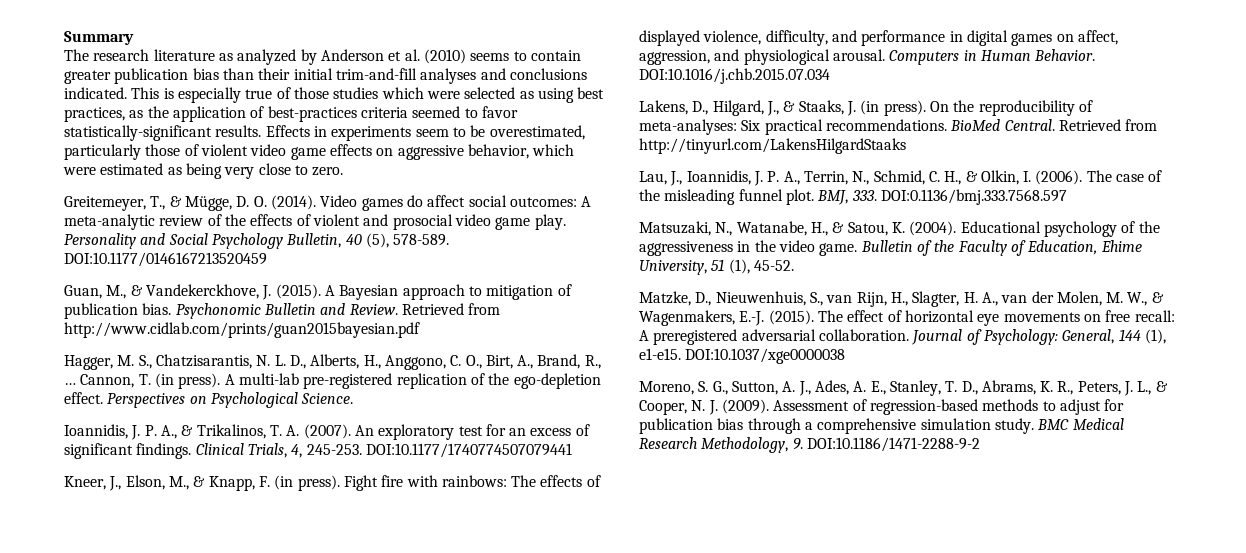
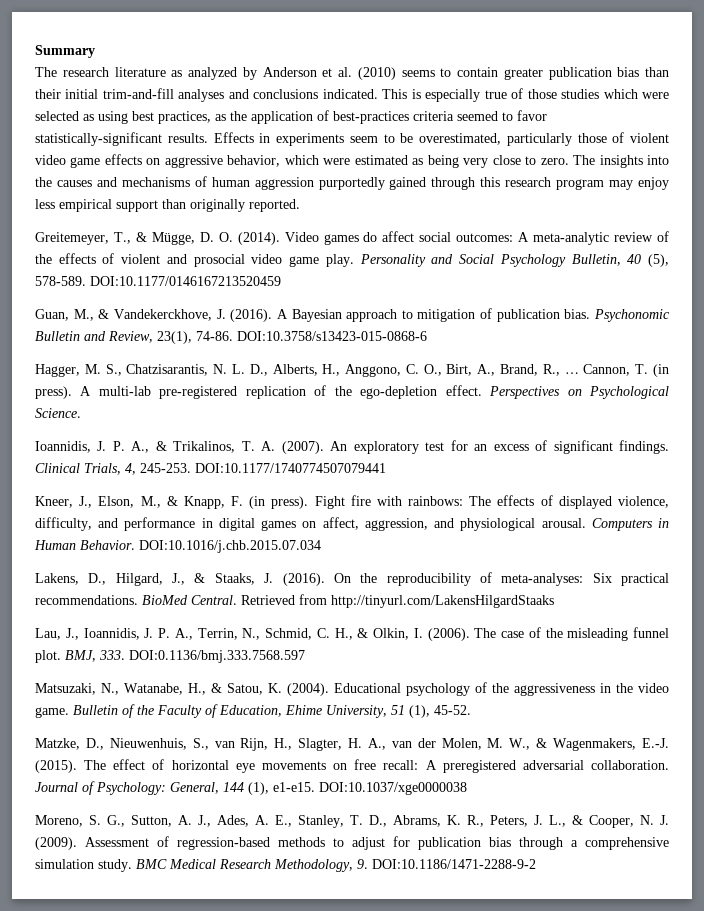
+ The insights into the causes and mechanisms of human aggression purportedly gained through this research program may enjoy less empirical support than originally reported.
- Guan, M., & Vandekerckhove, J. (2015).
+ Guan, M., & Vandekerckhove, J. (2016).
- Psychonomic Bulletin and Review. Retrieved from http://www.cidlab.com/prints/guan2015bayesian.pdf
+ Psychonomic Bulletin and Review, 23(1), 74-86. DOI:10.3758/s13423-015-0868-6
- Lakens, D., Hilgard, J., & Staaks, J. (in press).
+ Lakens, D., Hilgard, J., & Staaks, J. (2016).

